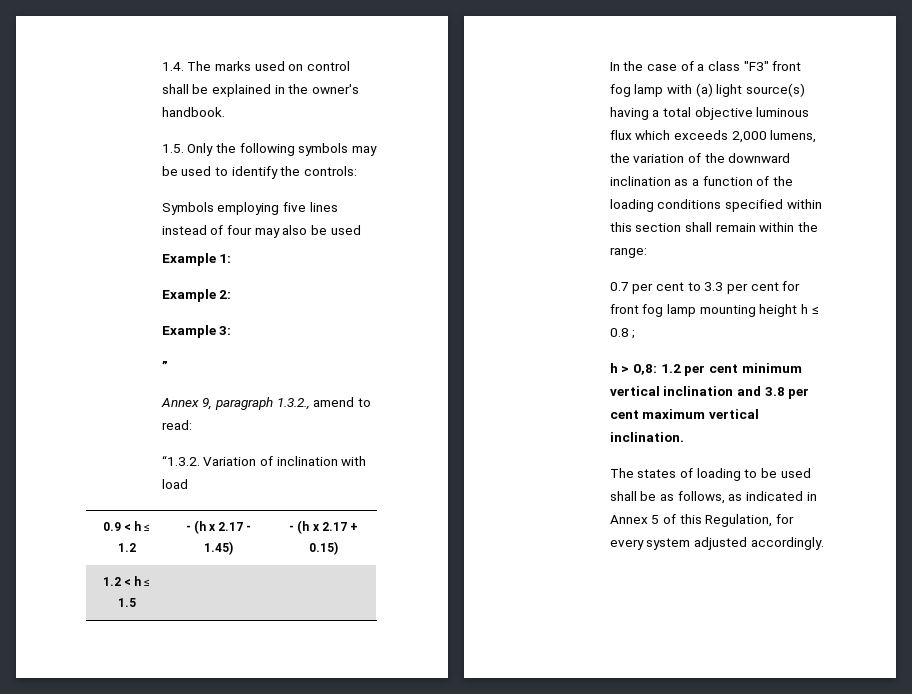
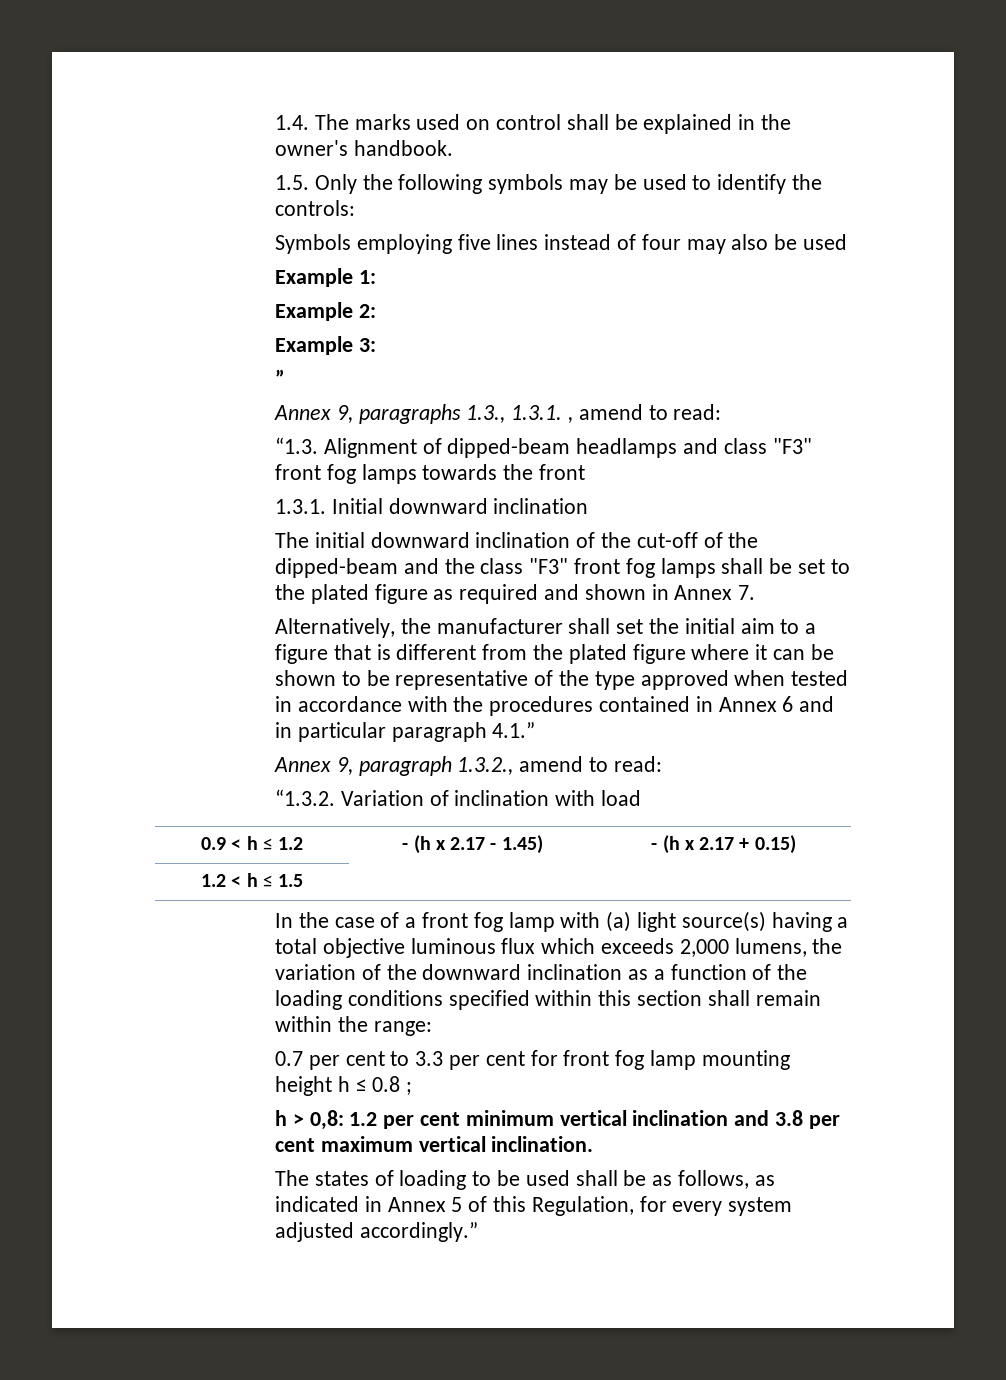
+ Annex 9, paragraphs 1.3., 1.3.1. , amend to read:
+ “1.3. Alignment of dipped-beam headlamps and class "F3" front fog lamps towards the front
+ 1.3.1. Initial downward inclination
+ The initial downward inclination of the cut-off of the dipped-beam and the class "F3" front fog lamps shall be set to the plated figure as required and shown in Annex 7.
+ Alternatively, the manufacturer shall set the initial aim to a figure that is different from the plated figure where it can be shown to be representative of the type approved when tested in accordance with the procedures contained in Annex 6 and in particular paragraph 4.1.”
- In the case of a class "F3" front fog lamp with (a) light source(s) having a total objective luminous flux which exceeds 2,000 lumens, the variation of the downward inclination as a function of the loading conditions specified within this section shall remain within the range:
+ In the case of a front fog lamp with (a) light source(s) having a total objective luminous flux which exceeds 2,000 lumens, the variation of the downward inclination as a function of the loading conditions specified within this section shall remain within the range:
- The states of loading to be used shall be as follows, as indicated in Annex 5 of this Regulation, for every system adjusted accordingly.
+ The states of loading to be used shall be as follows, as indicated in Annex 5 of this Regulation, for every system adjusted accordingly.”

